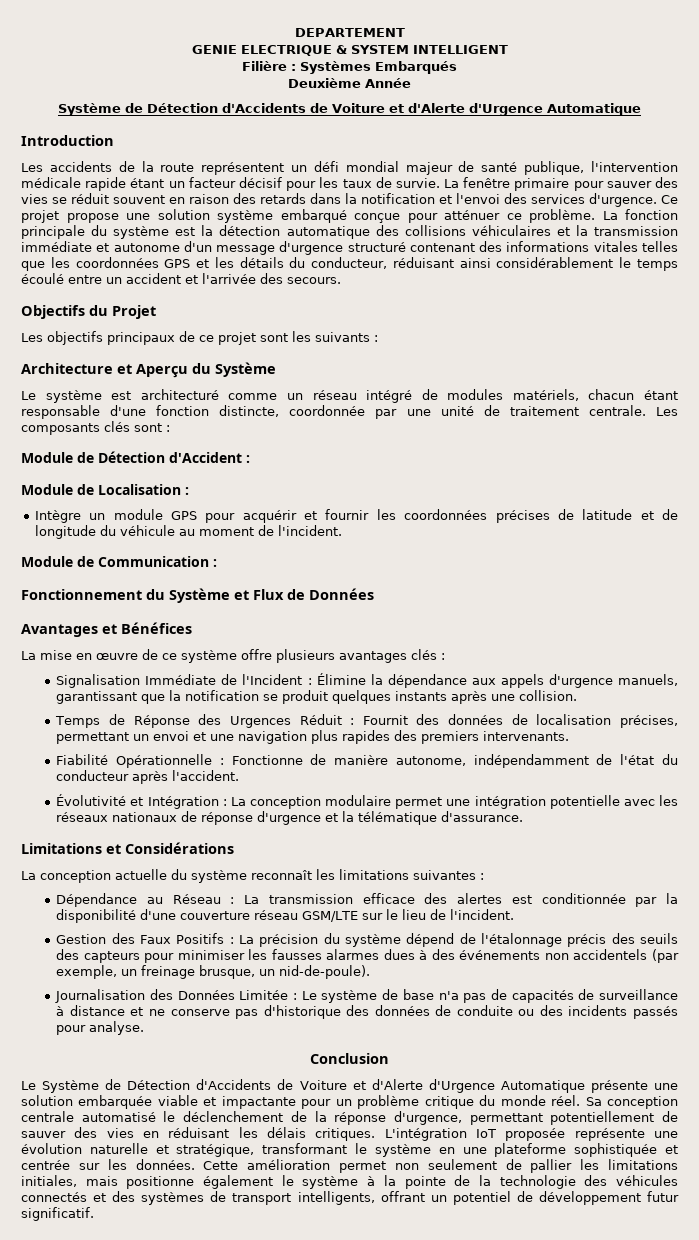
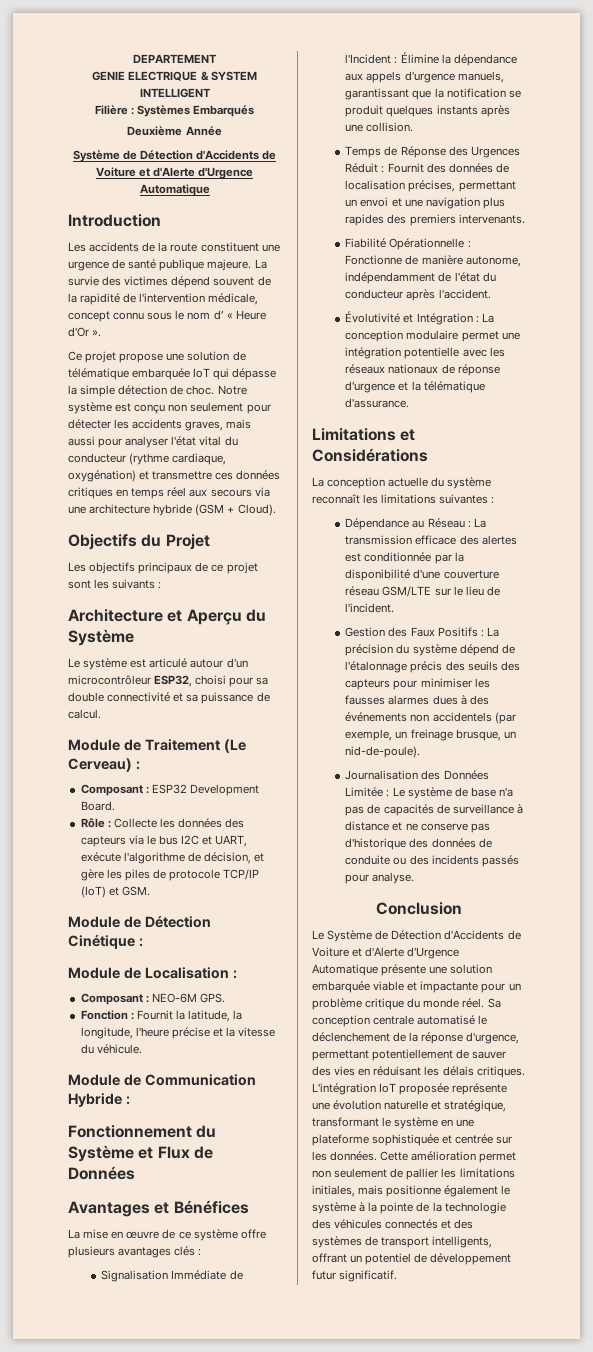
- Les accidents de la route représentent un défi mondial majeur de santé publique, l'intervention médicale rapide étant un facteur décisif pour les taux de survie. La fenêtre primaire pour sauver des vies se réduit souvent en raison des retards dans la notification et l'envoi des services d'urgence. Ce projet propose une solution système embarqué conçue pour atténuer ce problème. La fonction principale du système est la détection automatique des collisions véhiculaires et la transmission immédiate et autonome d'un message d'urgence structuré contenant des informations vitales telles que les coordonnées GPS et les détails du conducteur, réduisant ainsi considérablement le temps écoulé entre un accident et l'arrivée des secours.
+ Les accidents de la route constituent une urgence de santé publique majeure. La survie des victimes dépend souvent de la rapidité de l'intervention médicale, concept connu sous le nom d’ « Heure d'Or ».
+ Ce projet propose une solution de télématique embarquée IoT qui dépasse la simple détection de choc. Notre système est conçu non seulement pour détecter les accidents graves, mais aussi pour analyser l'état vital du conducteur (rythme cardiaque, oxygénation) et transmettre ces données critiques en temps réel aux secours via une architecture hybride (GSM + Cloud).
- Le système est architecturé comme un réseau intégré de modules matériels, chacun étant responsable d'une fonction distincte, coordonnée par une unité de traitement centrale. Les composants clés sont :
+ Le système est articulé autour d'un microcontrôleur ESP32, choisi pour sa double connectivité et sa puissance de calcul.
+ Module de Traitement (Le Cerveau) :
+ Composant : ESP32 Development Board.
+ Rôle : Collecte les données des capteurs via le bus I2C et UART, exécute l'algorithme de décision, et gère les piles de protocole TCP/IP (IoT) et GSM.
- Module de Détection d'Accident :
+ Module de Détection Cinétique :
- Intègre un module GPS pour acquérir et fournir les coordonnées précises de latitude et de longitude du véhicule au moment de l'incident.
+ Composant : NEO-6M GPS.
+ Fonction : Fournit la latitude, la longitude, l'heure précise et la vitesse du véhicule.
- Module de Communication :
+ Module de Communication Hybride :

